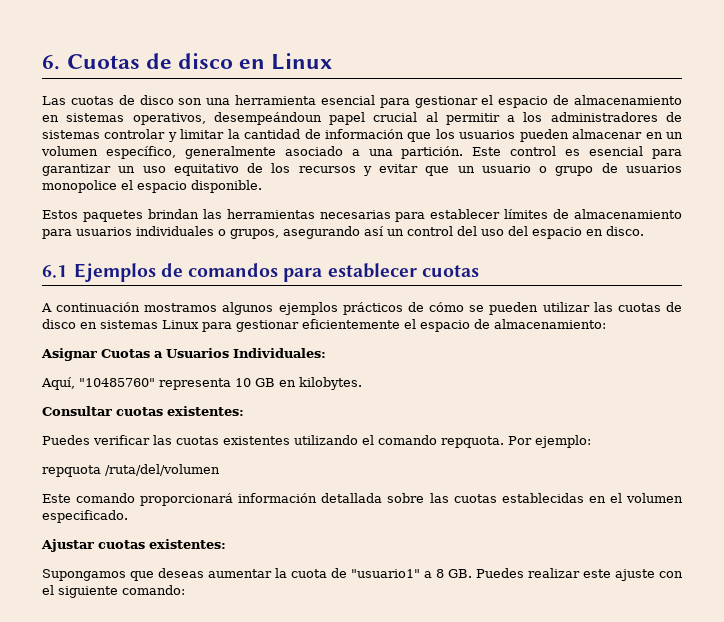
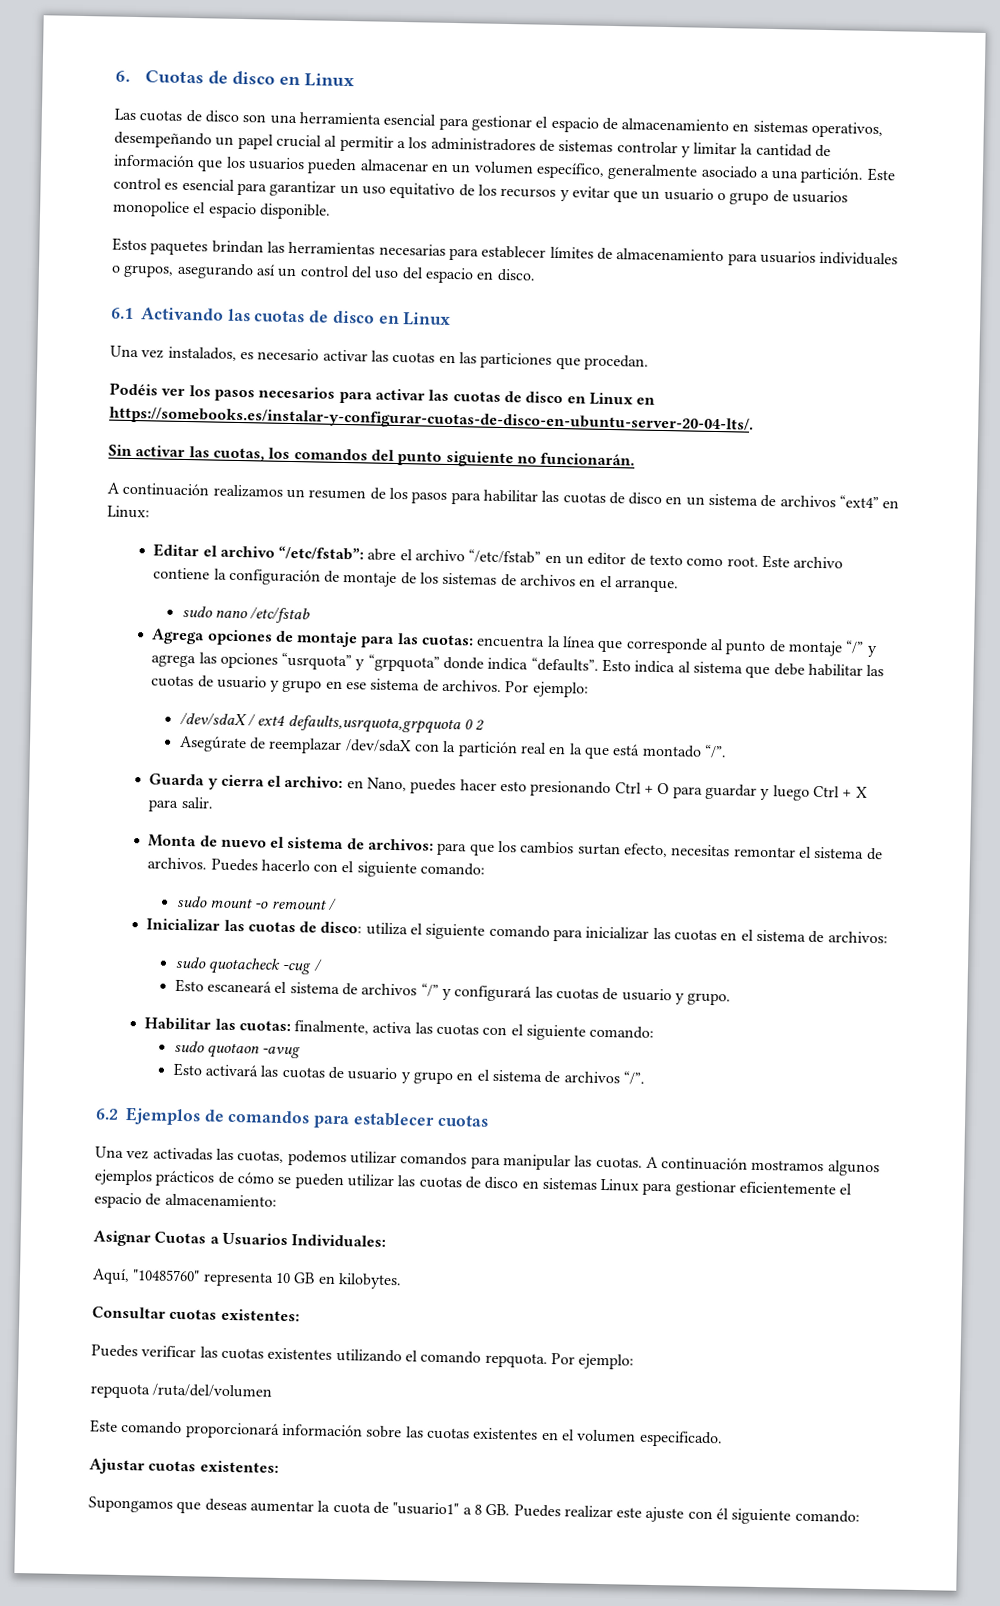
- Las cuotas de disco son una herramienta esencial para gestionar el espacio de almacenamiento en sistemas operativos, desempeándoun papel crucial al permitir a los administradores de sistemas controlar y limitar la cantidad de información que los usuarios pueden almacenar en un volumen específico, generalmente asociado a una partición.
+ Las cuotas de disco son una herramienta esencial para gestionar el espacio de almacenamiento en sistemas operativos, desempeñando un papel crucial al permitir a los administradores de sistemas controlar y limitar la cantidad de información que los usuarios pueden almacenar en un volumen específico, generalmente asociado a una partición.
- 6.1 Ejemplos de comandos para establecer cuotas
+ 6.1 Activando las cuotas de disco en Linux
+ Una vez instalados, es necesario activar las cuotas en las particiones que procedan.
+ Podéis ver los pasos necesarios para activar las cuotas de disco en Linux en https://somebooks.es/instalar-y-configurar-cuotas-de-disco-en-ubuntu-server-20-04-lts/.
+ Sin activar las cuotas, los comandos del punto siguiente no funcionarán.
+ A continuación realizamos un resumen de los pasos para habilitar las cuotas de disco en un sistema de archivos “ext4” en Linux:
+ Editar el archivo “/etc/fstab”: abre el archivo “/etc/fstab” en un editor de texto como root. Este archivo contiene la configuración de montaje de los sistemas de archivos en el arranque.
+ sudo nano /etc/fstab
+ Agrega opciones de montaje para las cuotas: encuentra la línea que corresponde al punto de montaje “/” y agrega las opciones “usrquota” y “grpquota” donde indica “defaults”. Esto indica al sistema que debe habilitar las cuotas de usuario y grupo en ese sistema de archivos. Por ejemplo:
+ /dev/sdaX / ext4 defaults,usrquota,grpquota 0 2
+ Asegúrate de reemplazar /dev/sdaX con la partición real en la que está montado “/”.
+ Guarda y cierra el archivo: en Nano, puedes hacer esto presionando Ctrl + O para guardar y luego Ctrl + X para salir.
+ Monta de nuevo el sistema de archivos: para que los cambios surtan efecto, necesitas remontar el sistema de archivos. Puedes hacerlo con el siguiente comando:
+ sudo mount -o remount /
+ Inicializar las cuotas de disco: utiliza el siguiente comando para inicializar las cuotas en el sistema de archivos:
+ sudo quotacheck -cug /
+ Esto escaneará el sistema de archivos “/” y configurará las cuotas de usuario y grupo.
+ Habilitar las cuotas: finalmente, activa las cuotas con el siguiente comando:
+ sudo quotaon -avug
+ Esto activará las cuotas de usuario y grupo en el sistema de archivos “/”.
+ 6.2 Ejemplos de comandos para establecer cuotas
+ Una vez activadas las cuotas, podemos utilizar comandos para manipular las cuotas.
- Este comando proporcionará información detallada sobre las cuotas establecidas en el volumen especificado.
+ Este comando proporcionará información sobre las cuotas existentes en el volumen especificado.
- Supongamos que deseas aumentar la cuota de "usuario1" a 8 GB. Puedes realizar este ajuste con el siguiente comando:
+ Supongamos que deseas aumentar la cuota de "usuario1" a 8 GB. Puedes realizar este ajuste con él siguiente comando:

